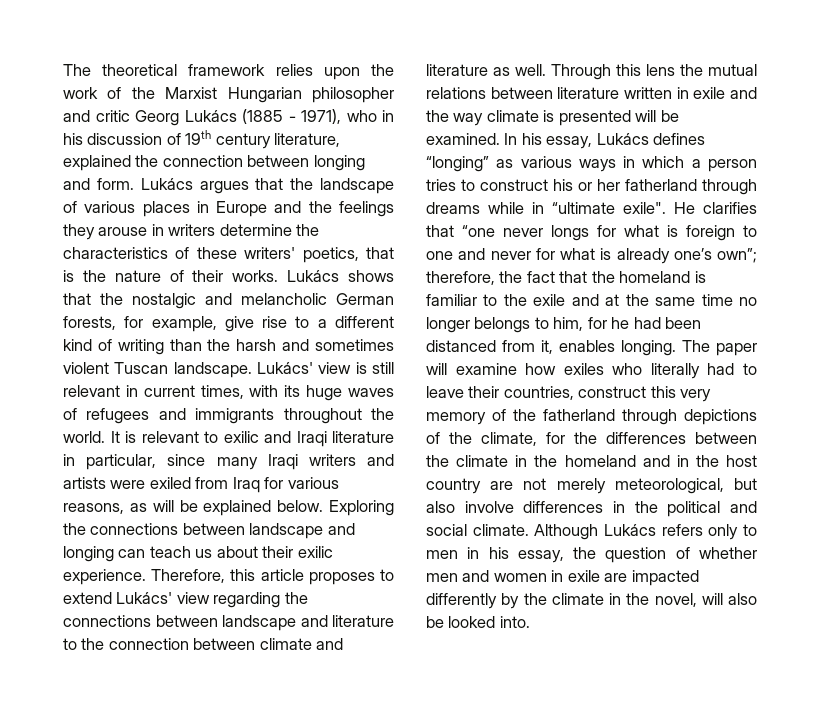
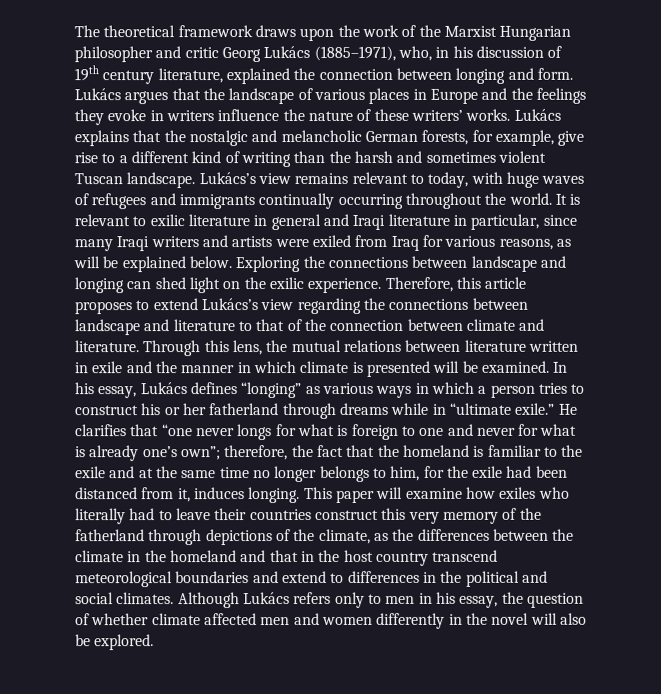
- The theoretical framework relies upon the work of the Marxist Hungarian philosopher and critic Georg Lukács (1885 - 1971), who in his discussion of 19th century literature, explained the connection between longing and form.
+ The theoretical framework draws upon the work of the Marxist Hungarian philosopher and critic Georg Lukács (1885–1971), who, in his discussion of 19th century literature, explained the connection between longing and form.
- Lukács argues that the landscape of various places in Europe and the feelings they arouse in writers determine the characteristics of these writers' poetics, that is the nature of their works.
+ Lukács argues that the landscape of various places in Europe and the feelings they evoke in writers influence the nature of these writers’ works.
- Lukács shows that the nostalgic and melancholic German forests, for example, give rise to a different kind of writing than the harsh and sometimes violent Tuscan landscape.
+ Lukács explains that the nostalgic and melancholic German forests, for example, give rise to a different kind of writing than the harsh and sometimes violent Tuscan landscape.
- Lukács' view is still relevant in current times, with its huge waves of refugees and immigrants throughout the world.
+ Lukács’s view remains relevant to today, with huge waves of refugees and immigrants continually occurring throughout the world.
- It is relevant to exilic and Iraqi literature in particular, since many Iraqi writers and artists were exiled from Iraq for various reasons, as will be explained below.
+ It is relevant to exilic literature in general and Iraqi literature in particular, since many Iraqi writers and artists were exiled from Iraq for various reasons, as will be explained below.
- Exploring the connections between landscape and longing can teach us about their exilic experience.
+ Exploring the connections between landscape and longing can shed light on the exilic experience.
- Therefore, this article proposes to extend Lukács' view regarding the connections between landscape and literature to the connection between climate and literature as well.
+ Therefore, this article proposes to extend Lukács’s view regarding the connections between landscape and literature to that of the connection between climate and literature.
- Through this lens the mutual relations between literature written in exile and the way climate is presented will be examined.
+ Through this lens, the mutual relations between literature written in exile and the manner in which climate is presented will be examined.
- In his essay, Lukács defines “longing” as various ways in which a person tries to construct his or her fatherland through dreams while in “ultimate exile".
+ In his essay, Lukács defines “longing” as various ways in which a person tries to construct his or her fatherland through dreams while in “ultimate exile.”
- therefore, the fact that the homeland is familiar to the exile and at the same time no longer belongs to him, for he had been distanced from it, enables longing. The paper will examine how exiles who literally had to leave their countries, construct this very memory of the fatherland through depictions of the climate, for the differences between the climate in the homeland and in the host country are not merely meteorological, but also involve differences in the political and social climate.
+ therefore, the fact that the homeland is familiar to the exile and at the same time no longer belongs to him, for the exile had been distanced from it, induces longing. This paper will examine how exiles who literally had to leave their countries construct this very memory of the fatherland through depictions of the climate, as the differences between the climate in the homeland and that in the host country transcend meteorological boundaries and extend to differences in the political and social climates.
- Although Lukács refers only to men in his essay, the question of whether men and women in exile are impacted differently by the climate in the novel, will also be looked into.
+ Although Lukács refers only to men in his essay, the question of whether climate affected men and women differently in the novel will also be explored.

